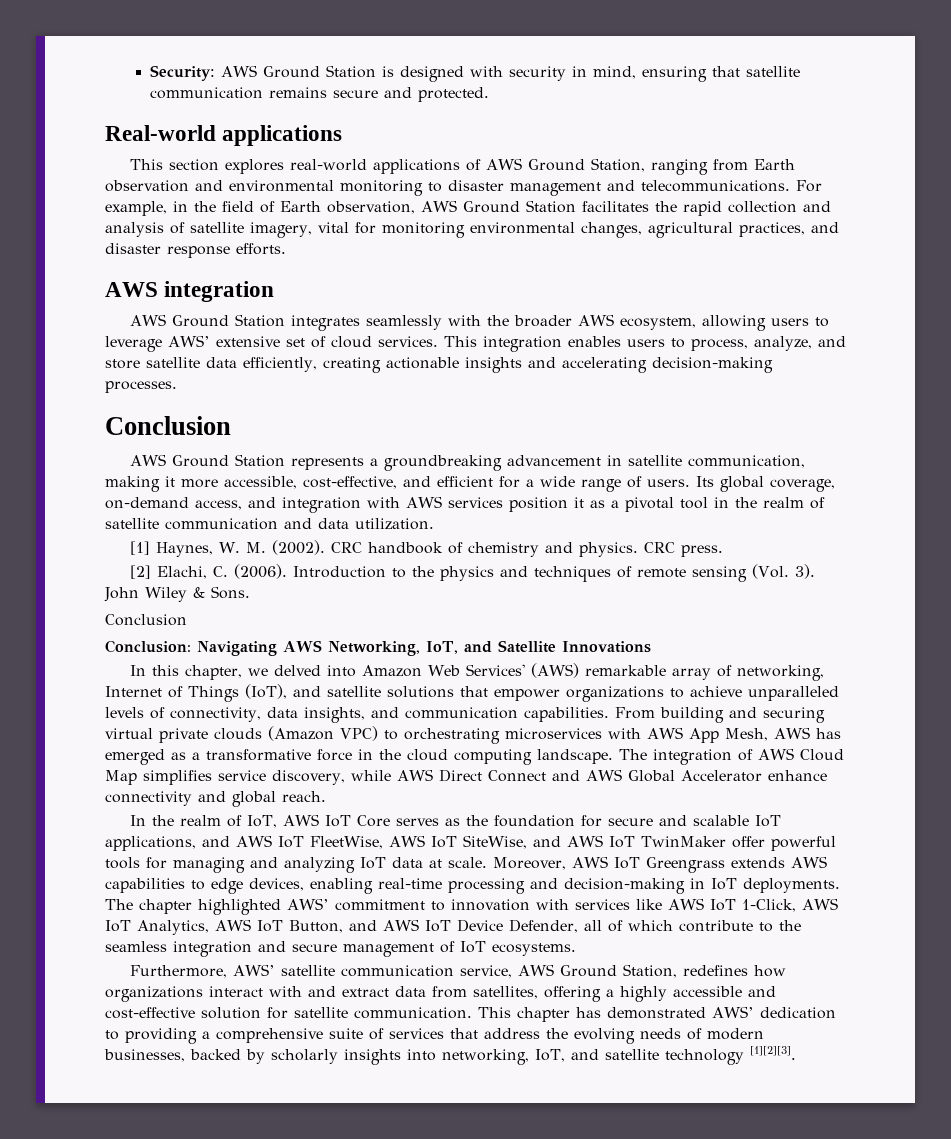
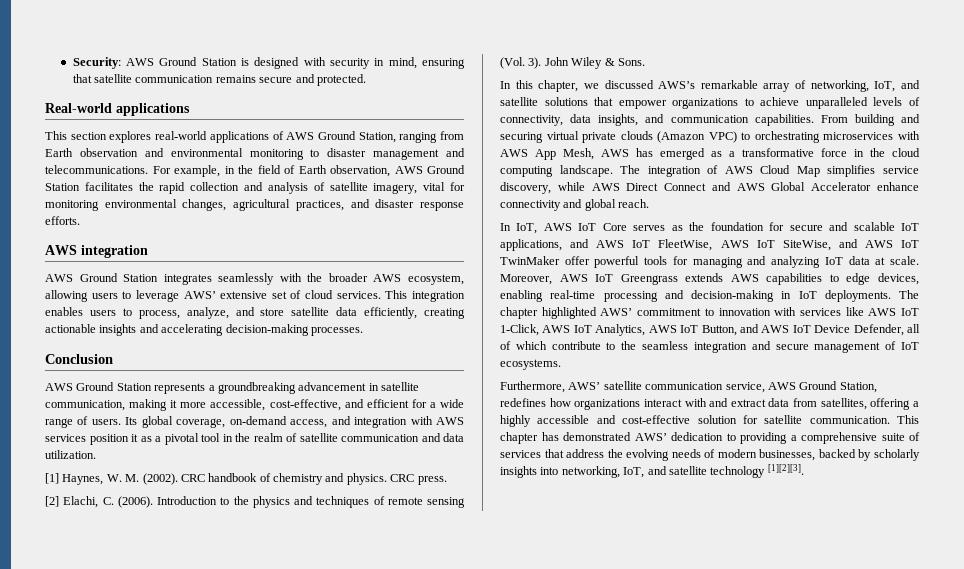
  John Wiley & Sons.
- Conclusion
- Conclusion: Navigating AWS Networking, IoT, and Satellite Innovations
- In this chapter, we delved into Amazon Web Services' (AWS) remarkable array of networking, Internet of Things (IoT), and satellite solutions that empower organizations to achieve unparalleled levels of connectivity, data insights, and communication capabilities.
+ In this chapter, we discussed AWS’s remarkable array of networking, IoT, and satellite solutions that empower organizations to achieve unparalleled levels of connectivity, data insights, and communication capabilities.
- In the realm of IoT, AWS IoT Core serves as the foundation for secure and scalable IoT applications, and AWS IoT FleetWise, AWS IoT SiteWise, and AWS IoT TwinMaker offer powerful tools for managing and analyzing IoT data at scale.
+ In IoT, AWS IoT Core serves as the foundation for secure and scalable IoT applications, and AWS IoT FleetWise, AWS IoT SiteWise, and AWS IoT TwinMaker offer powerful tools for managing and analyzing IoT data at scale.

